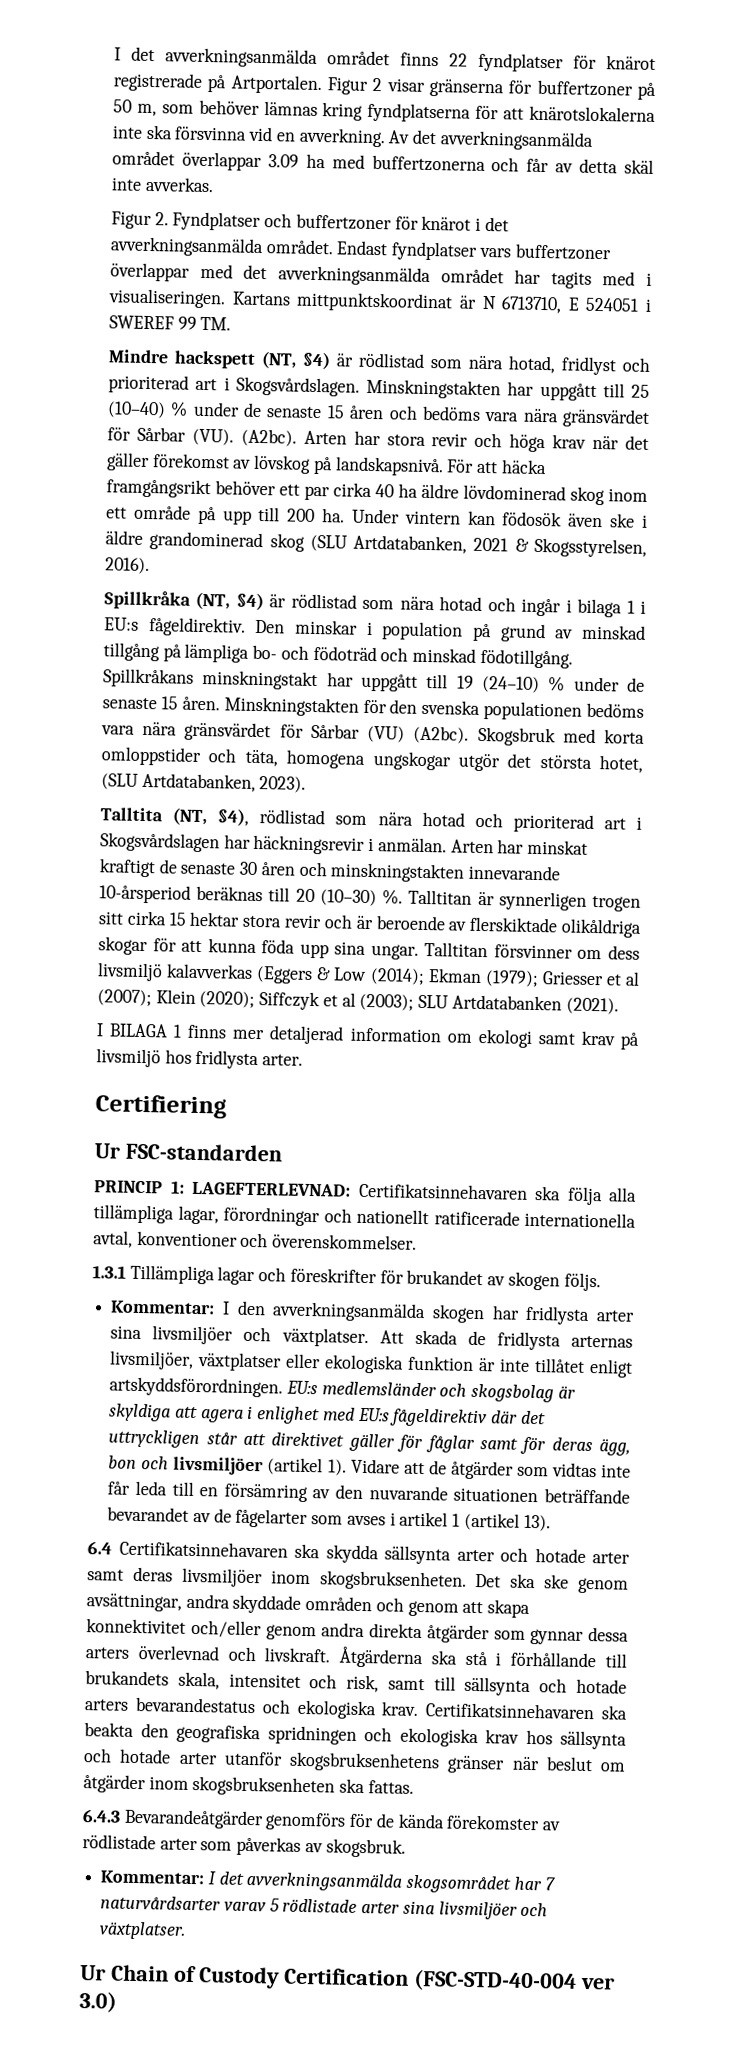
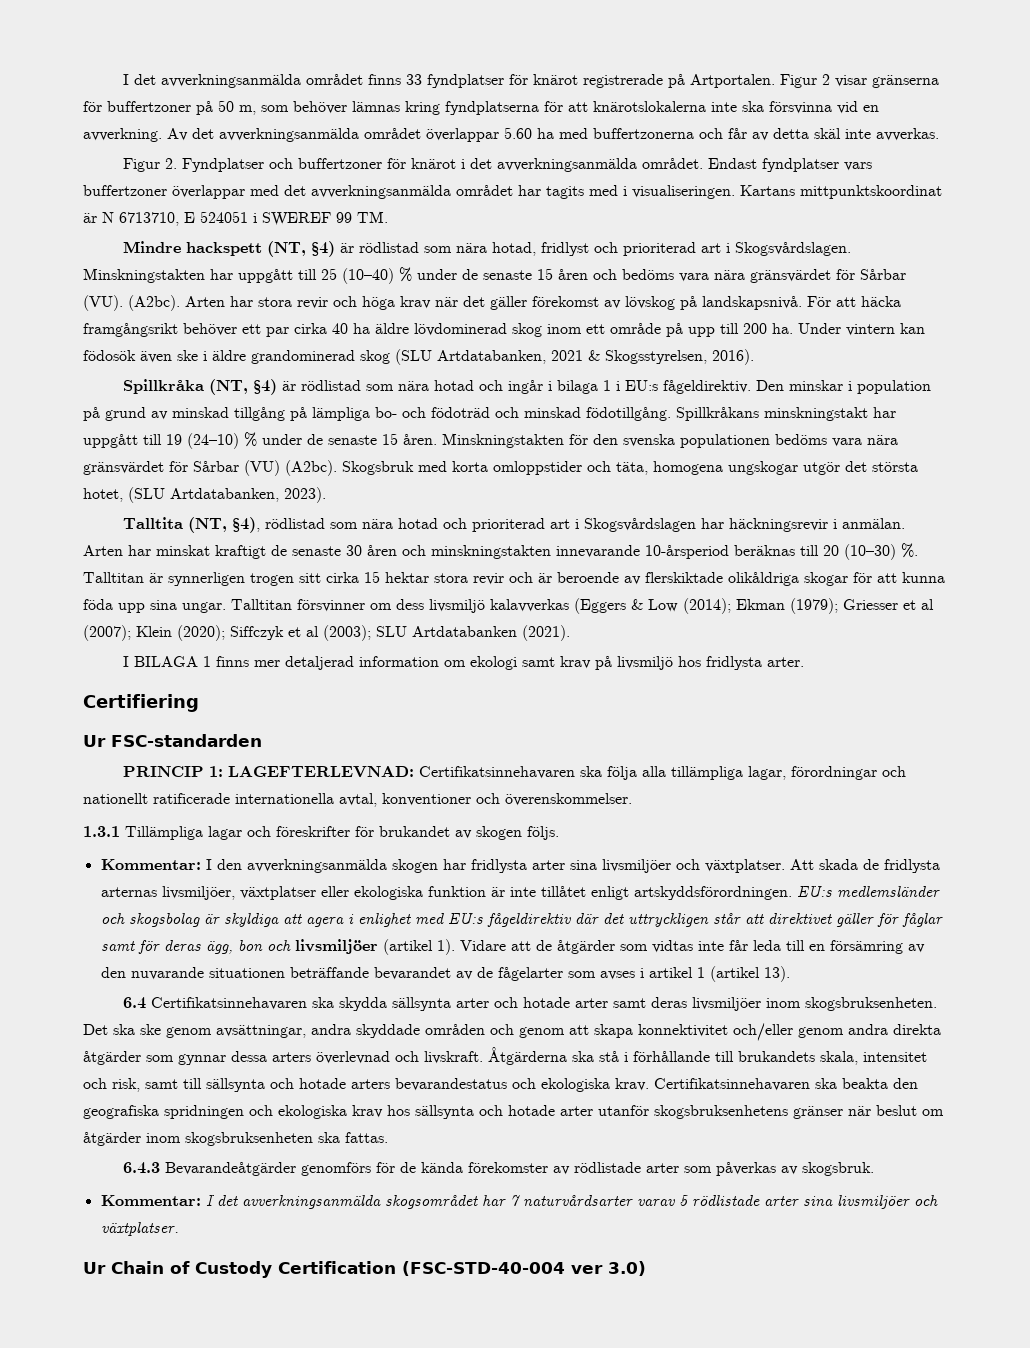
- I det avverkningsanmälda området finns 22 fyndplatser för knärot registrerade på Artportalen.
+ I det avverkningsanmälda området finns 33 fyndplatser för knärot registrerade på Artportalen.
- Av det avverkningsanmälda området överlappar 3.09 ha med buffertzonerna och får av detta skäl inte avverkas.
+ Av det avverkningsanmälda området överlappar 5.60 ha med buffertzonerna och får av detta skäl inte avverkas.

